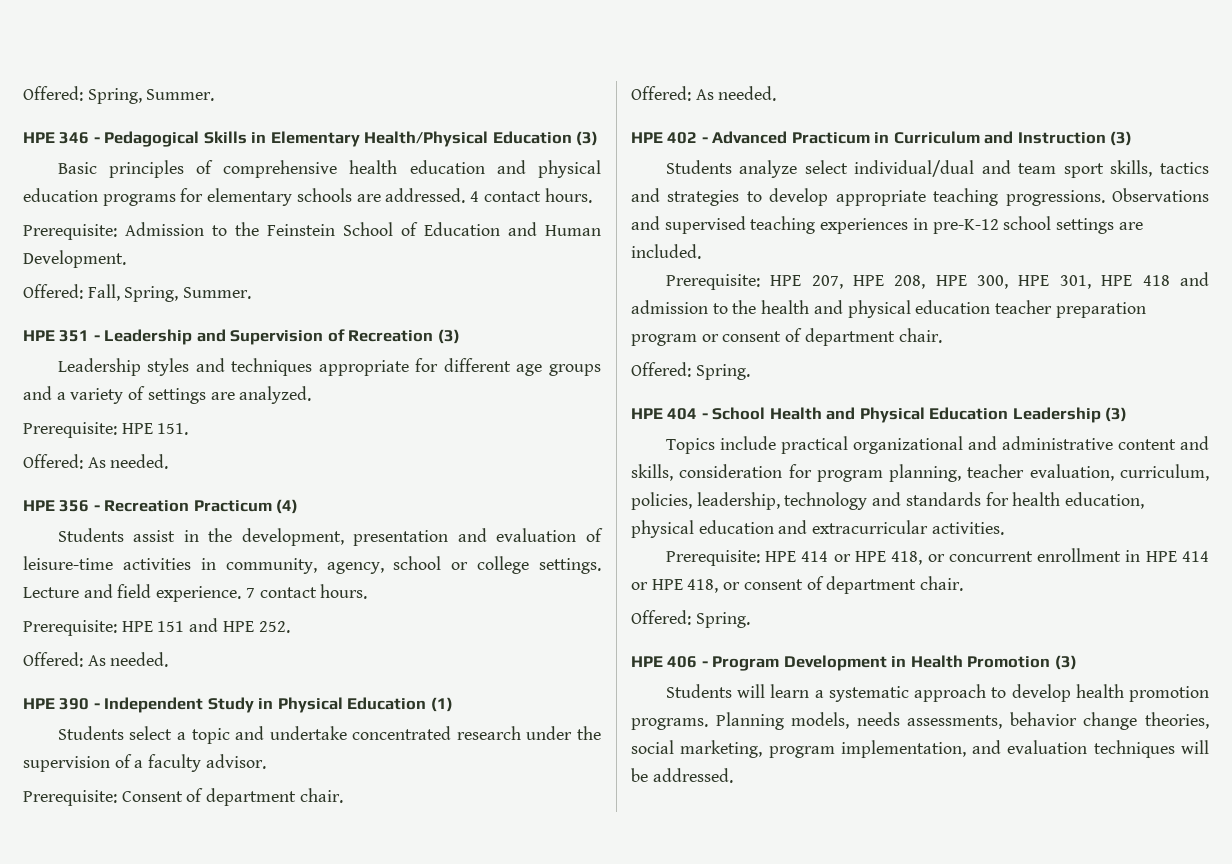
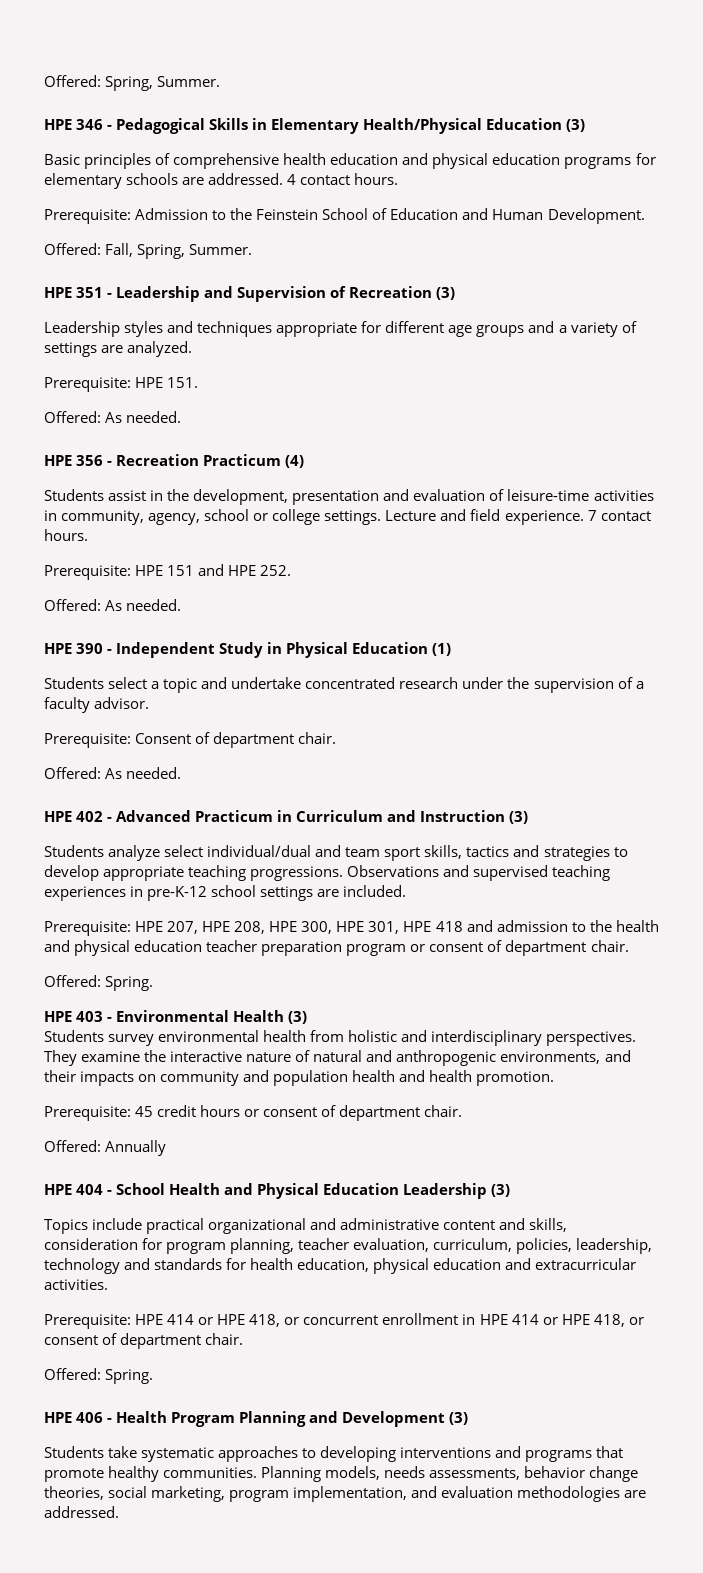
+ HPE 403 - Environmental Health (3)
+ Students survey environmental health from holistic and interdisciplinary perspectives. They examine the interactive nature of natural and anthropogenic environments, and their impacts on community and population health and health promotion.
+ Prerequisite: 45 credit hours or consent of department chair.
+ Offered: Annually
- HPE 406 - Program Development in Health Promotion (3)
- Students will learn a systematic approach to develop health promotion programs.
+ HPE 406 - Health Program Planning and Development (3)
+ Students take systematic approaches to developing interventions and programs that promote healthy communities.
- Planning models, needs assessments, behavior change theories, social marketing, program implementation, and evaluation techniques will be addressed.
+ Planning models, needs assessments, behavior change theories, social marketing, program implementation, and evaluation methodologies are addressed.

